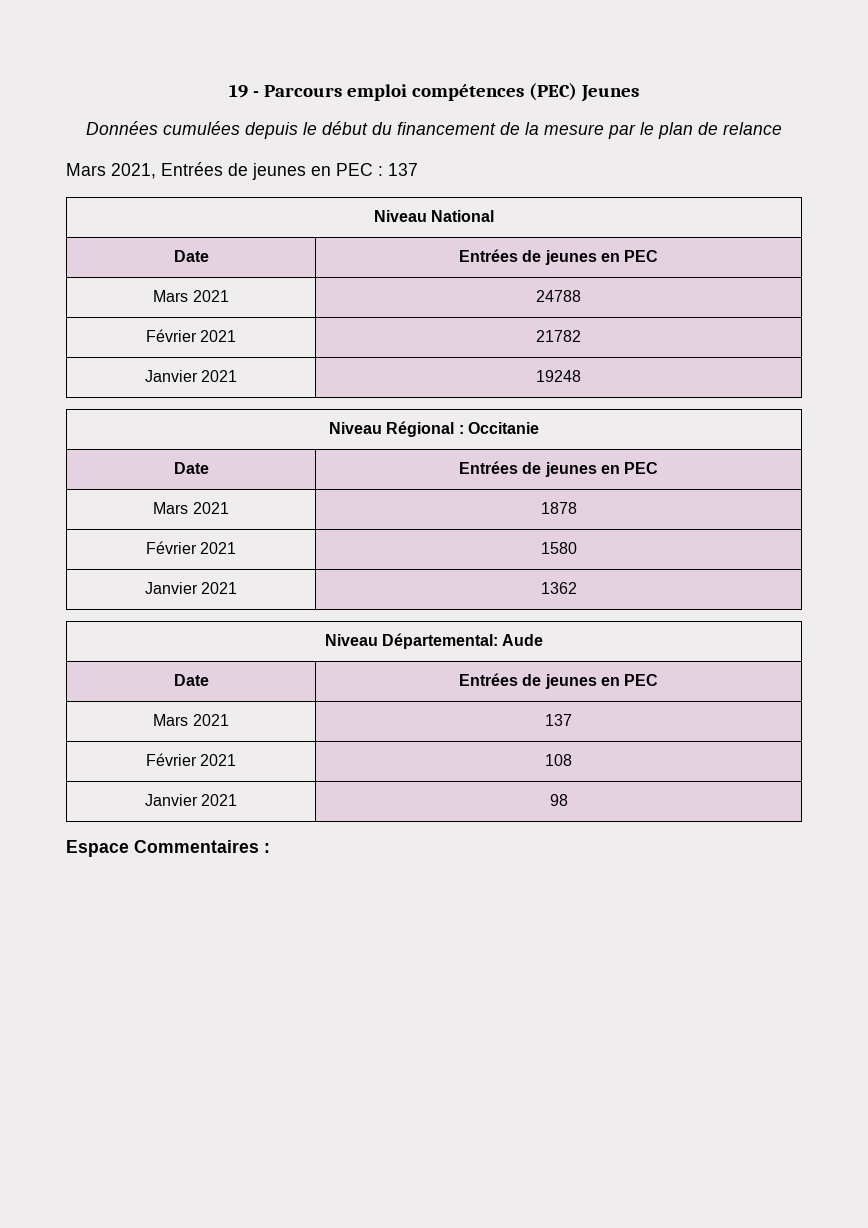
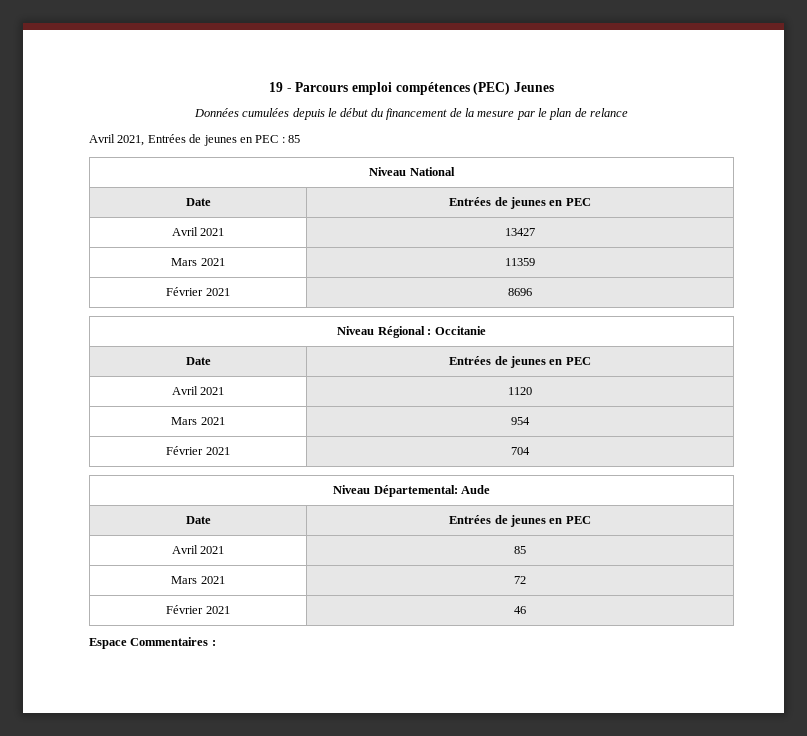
- Mars 2021, Entrées de jeunes en PEC : 137
+ Avril 2021, Entrées de jeunes en PEC : 85
- Mars 2021 | 24788
- Février 2021 | 21782
- Janvier 2021 | 19248
+ Avril 2021 | 13427
+ Mars 2021 | 11359
+ Février 2021 | 8696
- Mars 2021 | 1878
- Février 2021 | 1580
- Janvier 2021 | 1362
+ Avril 2021 | 1120
+ Mars 2021 | 954
+ Février 2021 | 704
- Mars 2021 | 137
- Février 2021 | 108
- Janvier 2021 | 98
+ Avril 2021 | 85
+ Mars 2021 | 72
+ Février 2021 | 46

